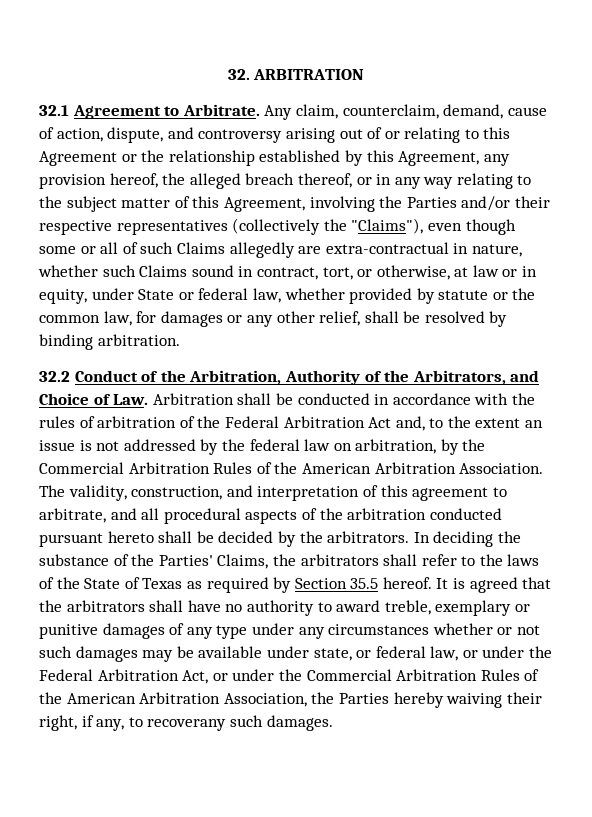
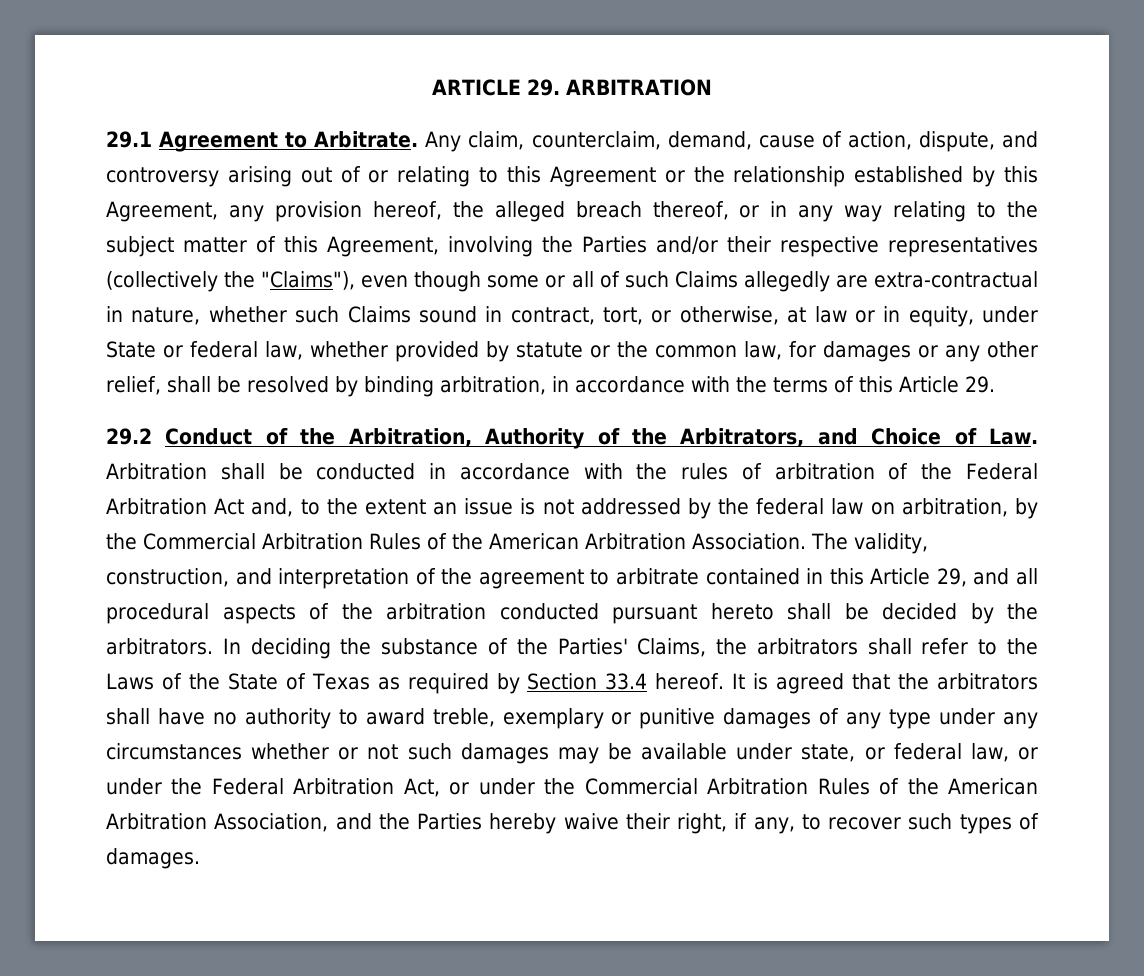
- 32. ARBITRATION
+ ARTICLE 29. ARBITRATION
- 32.1 Agreement to Arbitrate.
+ 29.1 Agreement to Arbitrate.
- Any claim, counterclaim, demand, cause of action, dispute, and controversy arising out of or relating to this Agreement or the relationship established by this Agreement, any provision hereof, the alleged breach thereof, or in any way relating to the subject matter of this Agreement, involving the Parties and/or their respective representatives (collectively the "Claims"), even though some or all of such Claims allegedly are extra-contractual in nature, whether such Claims sound in contract, tort, or otherwise, at law or in equity, under State or federal law, whether provided by statute or the common law, for damages or any other relief, shall be resolved by binding arbitration.
- 32.2 Conduct of the Arbitration, Authority of the Arbitrators, and Choice of Law. Arbitration shall be conducted in accordance with the rules of arbitration of the Federal Arbitration Act and, to the extent an issue is not addressed by the federal law on arbitration, by the Commercial Arbitration Rules of the American Arbitration Association.
+ Any claim, counterclaim, demand, cause of action, dispute, and controversy arising out of or relating to this Agreement or the relationship established by this Agreement, any provision hereof, the alleged breach thereof, or in any way relating to the subject matter of this Agreement, involving the Parties and/or their respective representatives (collectively the "Claims"), even though some or all of such Claims allegedly are extra-contractual in nature, whether such Claims sound in contract, tort, or otherwise, at law or in equity, under State or federal law, whether provided by statute or the common law, for damages or any other relief, shall be resolved by binding arbitration, in accordance with the terms of this Article 29.
+ 29.2 Conduct of the Arbitration, Authority of the Arbitrators, and Choice of Law. Arbitration shall be conducted in accordance with the rules of arbitration of the Federal Arbitration Act and, to the extent an issue is not addressed by the federal law on arbitration, by the Commercial Arbitration Rules of the American Arbitration Association.
- The validity, construction, and interpretation of this agreement to arbitrate, and all procedural aspects of the arbitration conducted pursuant hereto shall be decided by the arbitrators.
+ The validity, construction, and interpretation of the agreement to arbitrate contained in this Article 29, and all procedural aspects of the arbitration conducted pursuant hereto shall be decided by the arbitrators.
- In deciding the substance of the Parties' Claims, the arbitrators shall refer to the laws of the State of Texas as required by Section 35.5 hereof.
+ In deciding the substance of the Parties' Claims, the arbitrators shall refer to the Laws of the State of Texas as required by Section 33.4 hereof.
- It is agreed that the arbitrators shall have no authority to award treble, exemplary or punitive damages of any type under any circumstances whether or not such damages may be available under state, or federal law, or under the Federal Arbitration Act, or under the Commercial Arbitration Rules of the American Arbitration Association, the Parties hereby waiving their right, if any, to recoverany such damages.
+ It is agreed that the arbitrators shall have no authority to award treble, exemplary or punitive damages of any type under any circumstances whether or not such damages may be available under state, or federal law, or under the Federal Arbitration Act, or under the Commercial Arbitration Rules of the American Arbitration Association, and the Parties hereby waive their right, if any, to recover such types of damages.

